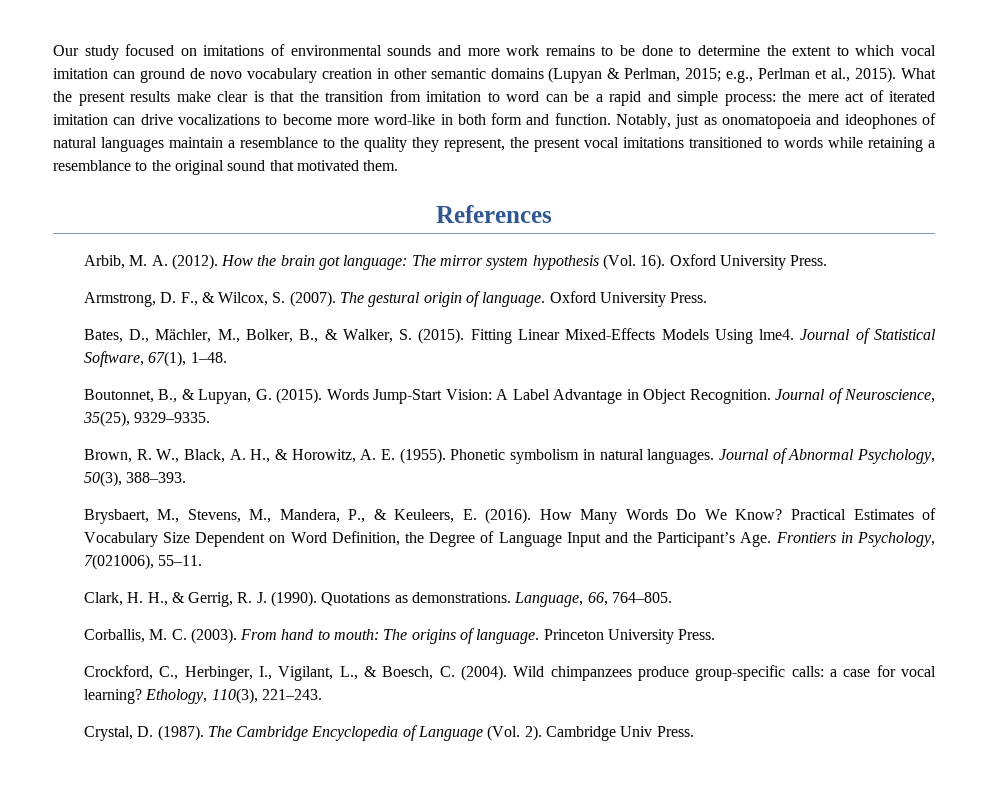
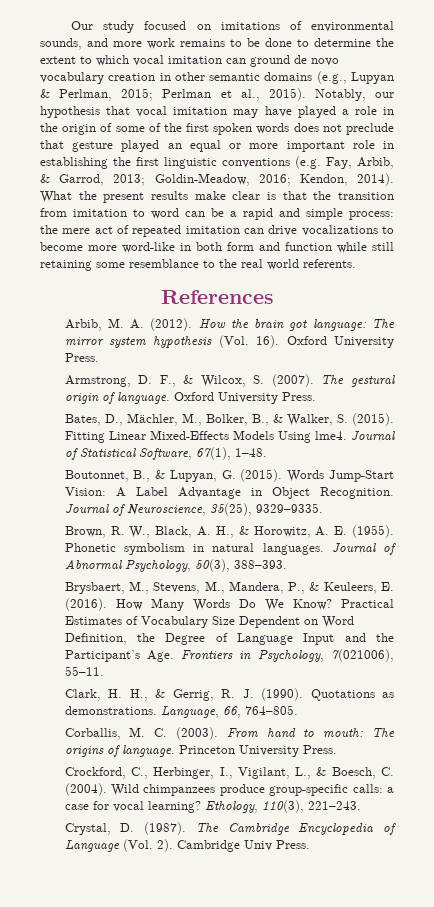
- Our study focused on imitations of environmental sounds and more work remains to be done to determine the extent to which vocal imitation can ground de novo vocabulary creation in other semantic domains (Lupyan & Perlman, 2015; e.g., Perlman et al., 2015).
+ Our study focused on imitations of environmental sounds, and more work remains to be done to determine the extent to which vocal imitation can ground de novo vocabulary creation in other semantic domains (e.g., Lupyan & Perlman, 2015; Perlman et al., 2015).
+ Notably, our hypothesis that vocal imitation may have played a role in the origin of some of the first spoken words does not preclude that gesture played an equal or more important role in establishing the first linguistic conventions (e.g. Fay, Arbib, & Garrod, 2013; Goldin-Meadow, 2016; Kendon, 2014).
- What the present results make clear is that the transition from imitation to word can be a rapid and simple process: the mere act of iterated imitation can drive vocalizations to become more word-like in both form and function. Notably, just as onomatopoeia and ideophones of natural languages maintain a resemblance to the quality they represent, the present vocal imitations transitioned to words while retaining a resemblance to the original sound that motivated them.
+ What the present results make clear is that the transition from imitation to word can be a rapid and simple process: the mere act of repeated imitation can drive vocalizations to become more word-like in both form and function while still retaining some resemblance to the real world referents.

